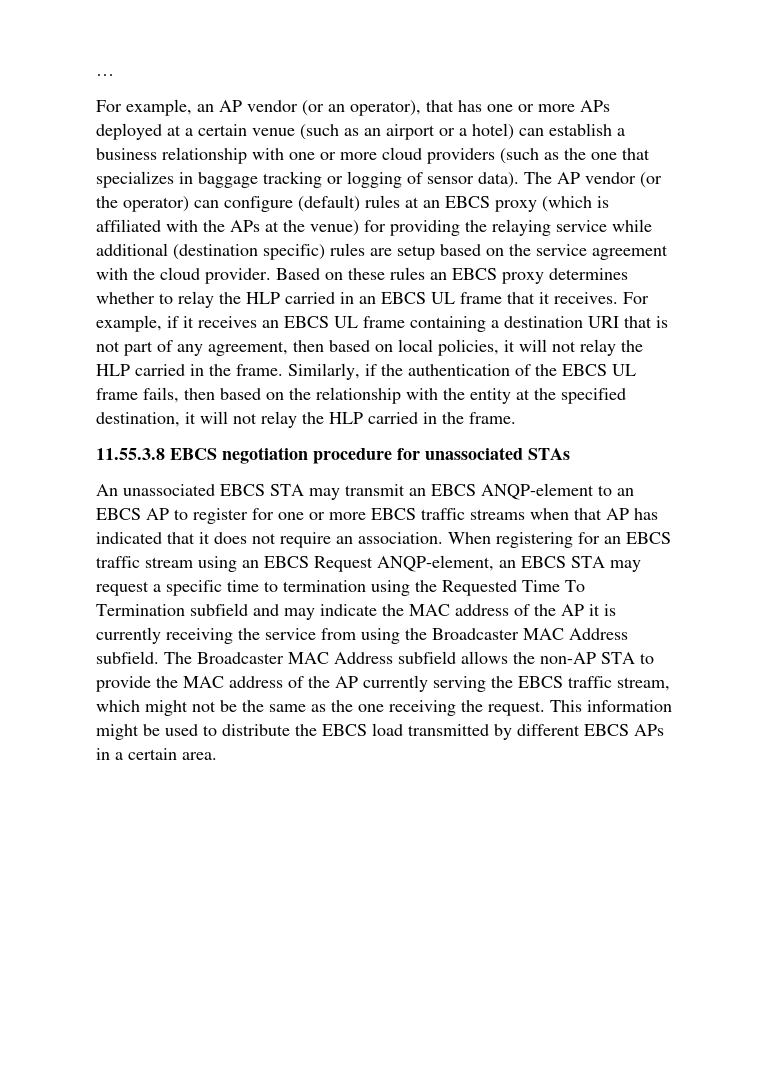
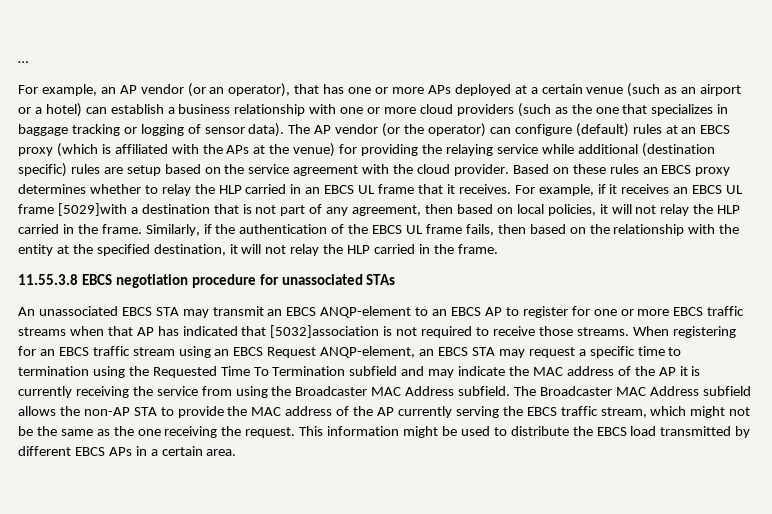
- For example, if it receives an EBCS UL frame containing a destination URI that is not part of any agreement, then based on local policies, it will not relay the HLP carried in the frame.
+ For example, if it receives an EBCS UL frame [5029]with a destination that is not part of any agreement, then based on local policies, it will not relay the HLP carried in the frame.
- An unassociated EBCS STA may transmit an EBCS ANQP-element to an EBCS AP to register for one or more EBCS traffic streams when that AP has indicated that it does not require an association.
+ An unassociated EBCS STA may transmit an EBCS ANQP-element to an EBCS AP to register for one or more EBCS traffic streams when that AP has indicated that [5032]association is not required to receive those streams.

